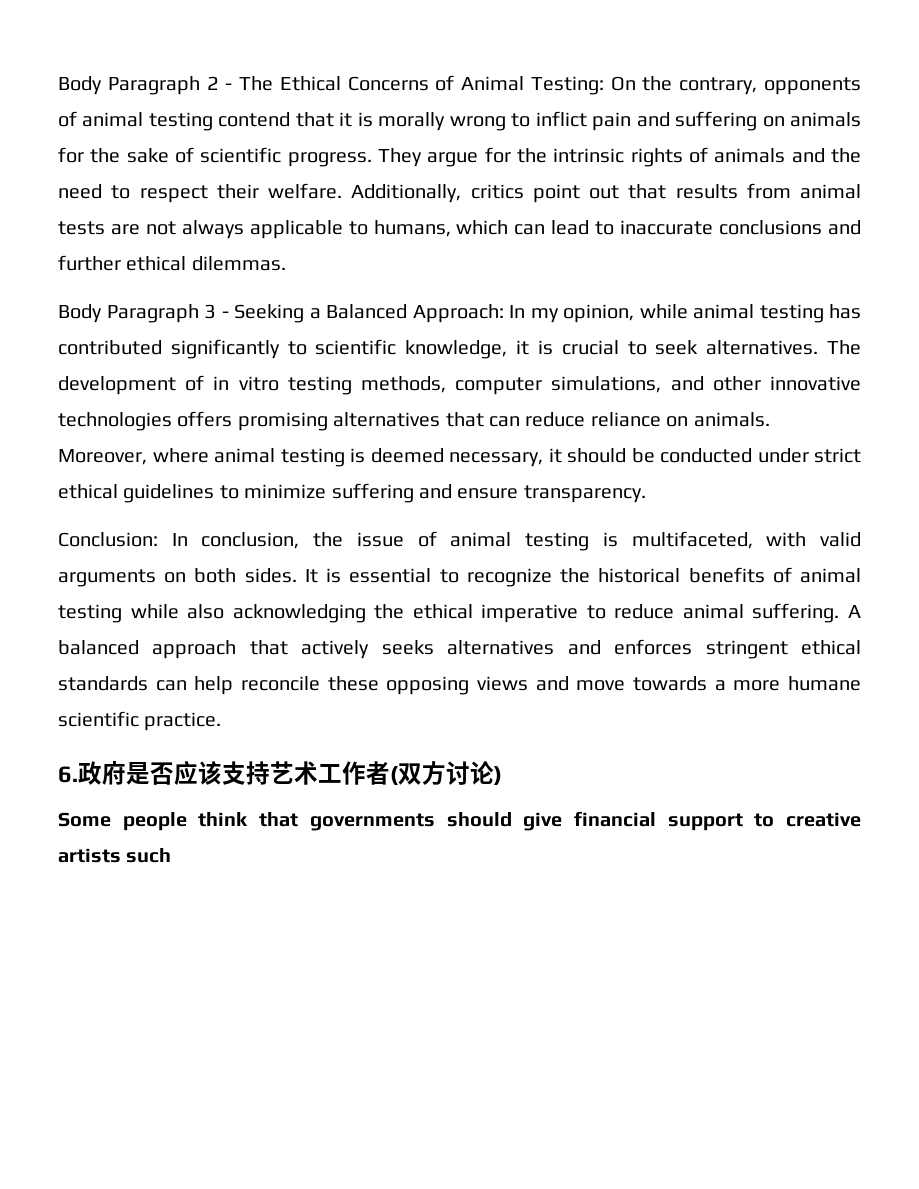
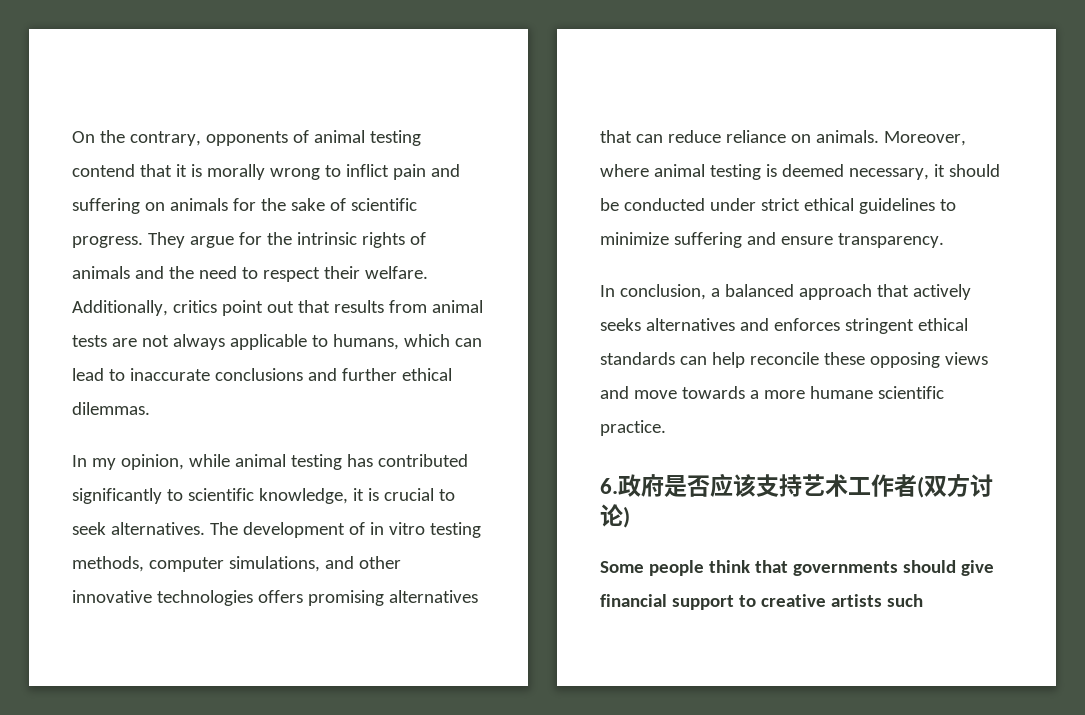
- Body Paragraph 2 - The Ethical Concerns of Animal Testing: On the contrary, opponents of animal testing contend that it is morally wrong to inflict pain and suffering on animals for the sake of scientific progress.
+ On the contrary, opponents of animal testing contend that it is morally wrong to inflict pain and suffering on animals for the sake of scientific progress.
- Body Paragraph 3 - Seeking a Balanced Approach: In my opinion, while animal testing has contributed significantly to scientific knowledge, it is crucial to seek alternatives.
+ In my opinion, while animal testing has contributed significantly to scientific knowledge, it is crucial to seek alternatives.
- Conclusion: In conclusion, the issue of animal testing is multifaceted, with valid arguments on both sides. It is essential to recognize the historical benefits of animal testing while also acknowledging the ethical imperative to reduce animal suffering. A balanced approach that actively seeks alternatives and enforces stringent ethical standards can help reconcile these opposing views and move towards a more humane scientific practice.
+ In conclusion, a balanced approach that actively seeks alternatives and enforces stringent ethical standards can help reconcile these opposing views and move towards a more humane scientific practice.

